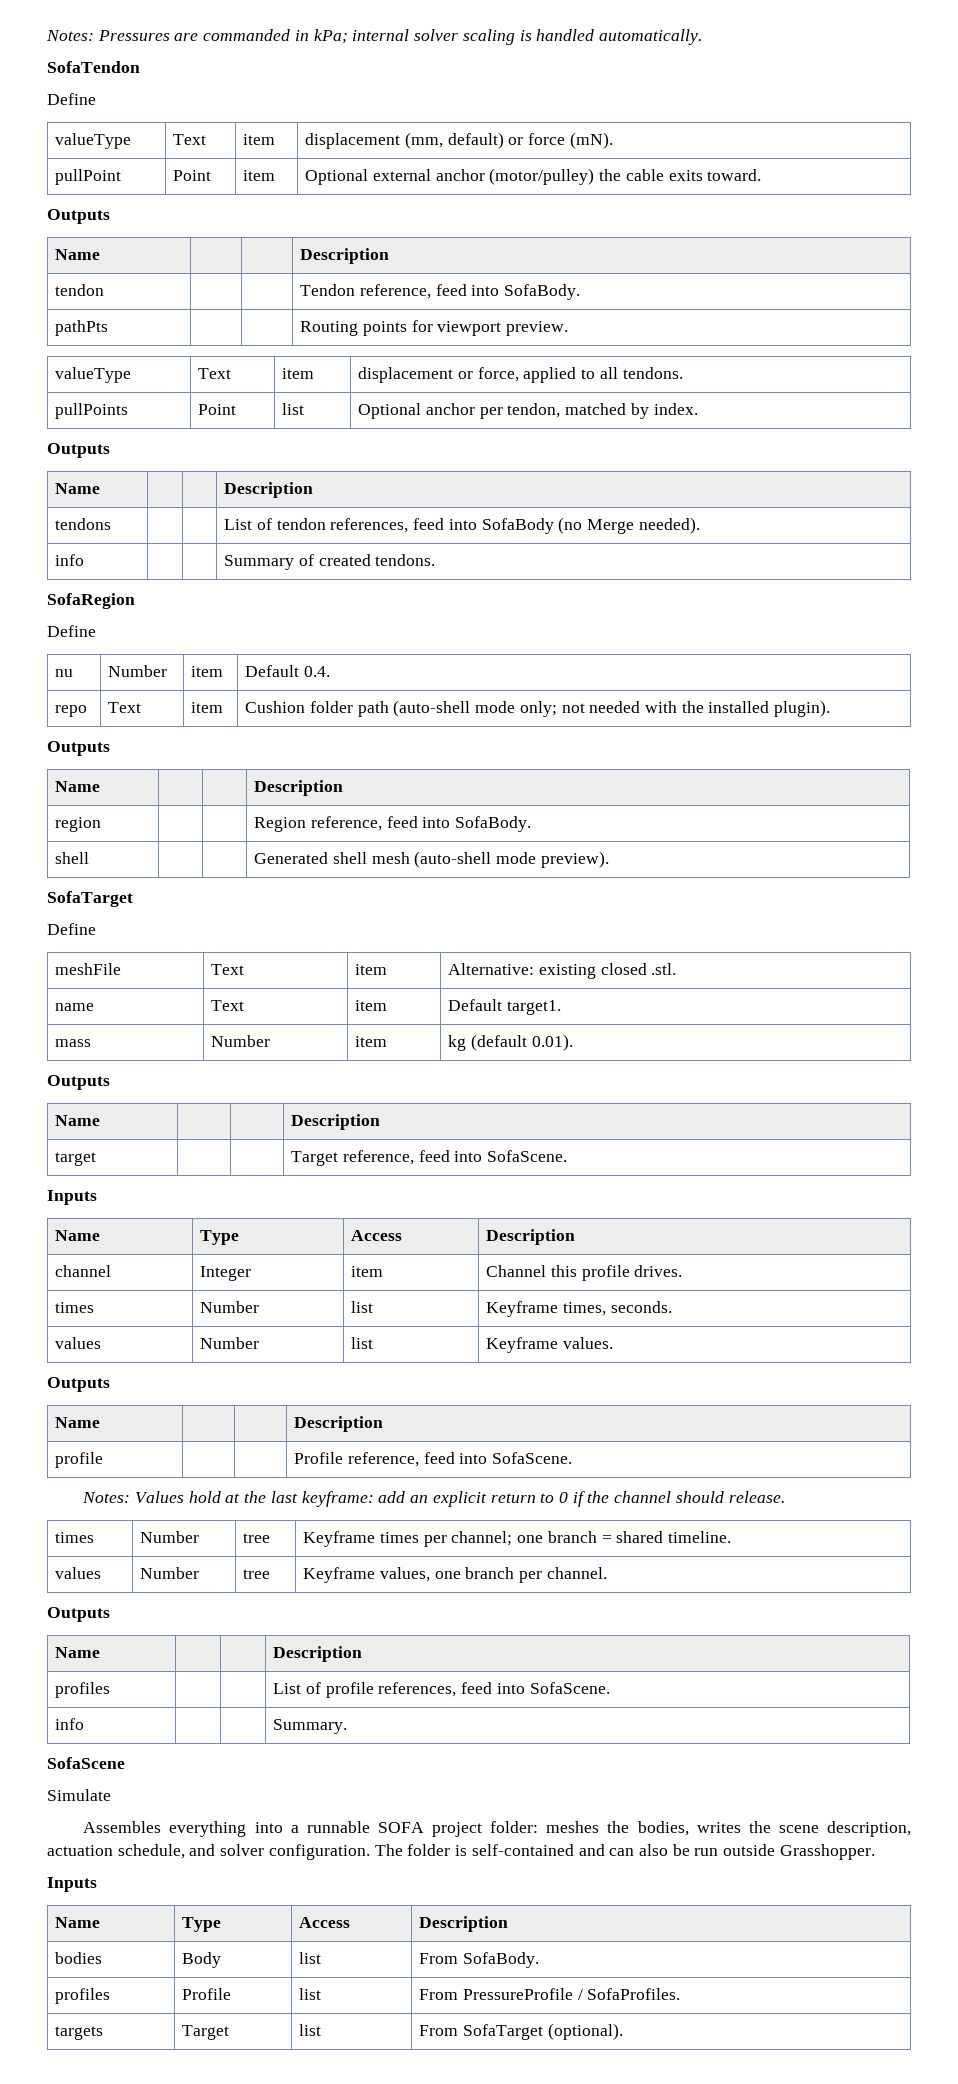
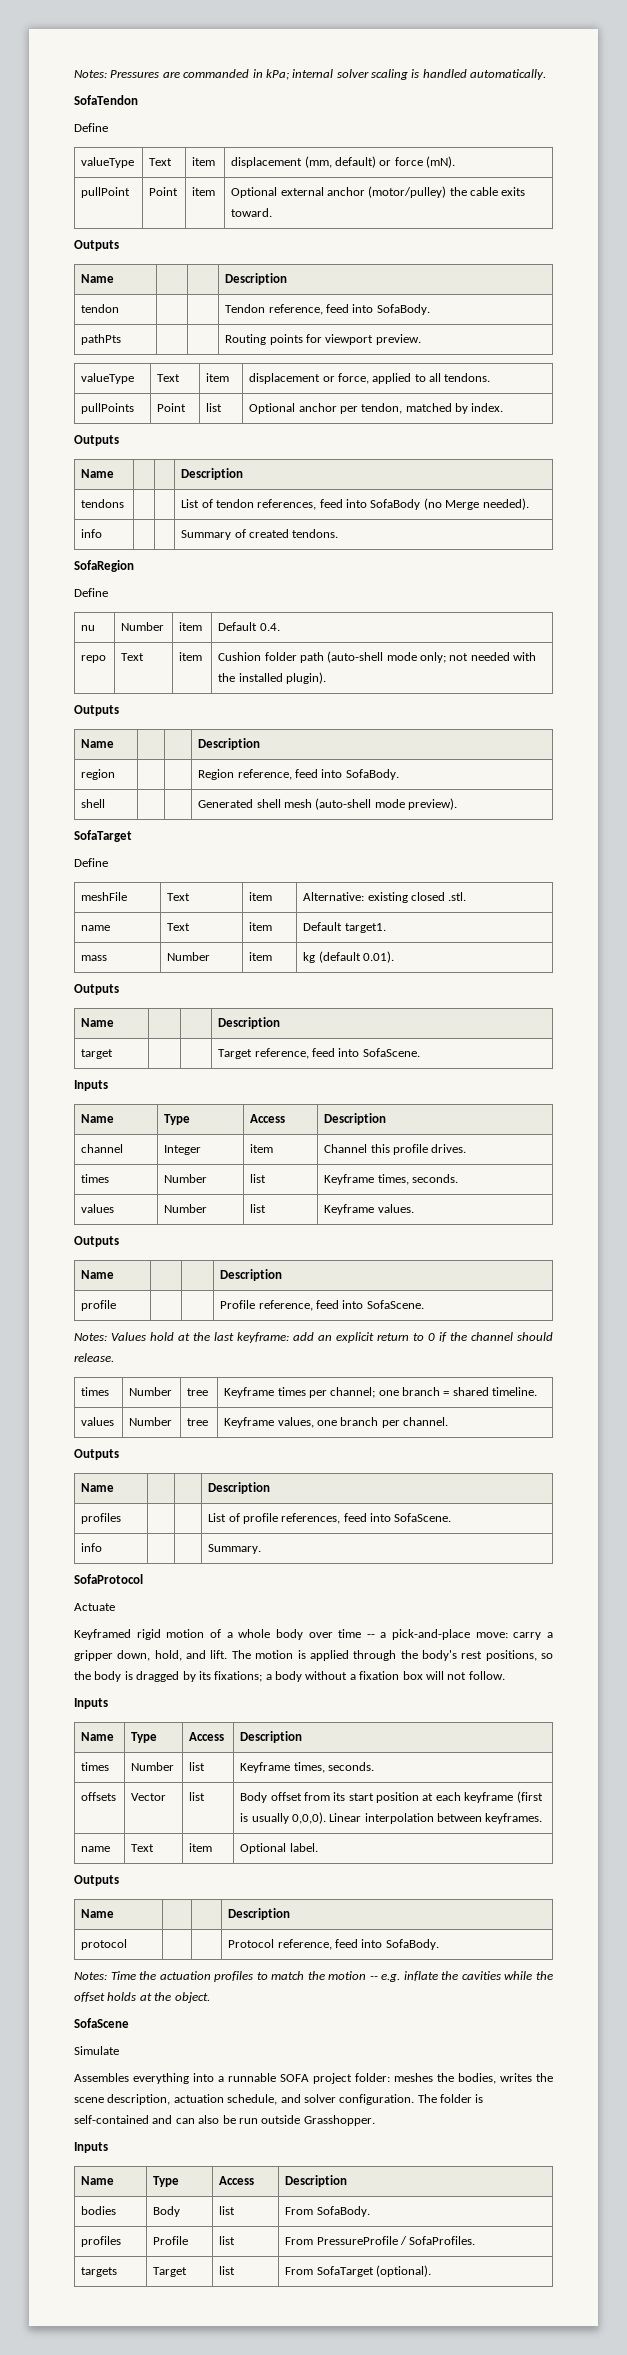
+ SofaProtocol
+ Actuate
+ Keyframed rigid motion of a whole body over time -- a pick-and-place move: carry a gripper down, hold, and lift. The motion is applied through the body's rest positions, so the body is dragged by its fixations; a body without a fixation box will not follow.
+ Inputs
+ Name | Type | Access | Description
+ times | Number | list | Keyframe times, seconds.
+ offsets | Vector | list | Body offset from its start position at each keyframe (first is usually 0,0,0). Linear interpolation between keyframes.
+ name | Text | item | Optional label.
+ Outputs
+ Name | | | Description
+ protocol | | | Protocol reference, feed into SofaBody.
+ Notes: Time the actuation profiles to match the motion -- e.g. inflate the cavities while the offset holds at the object.

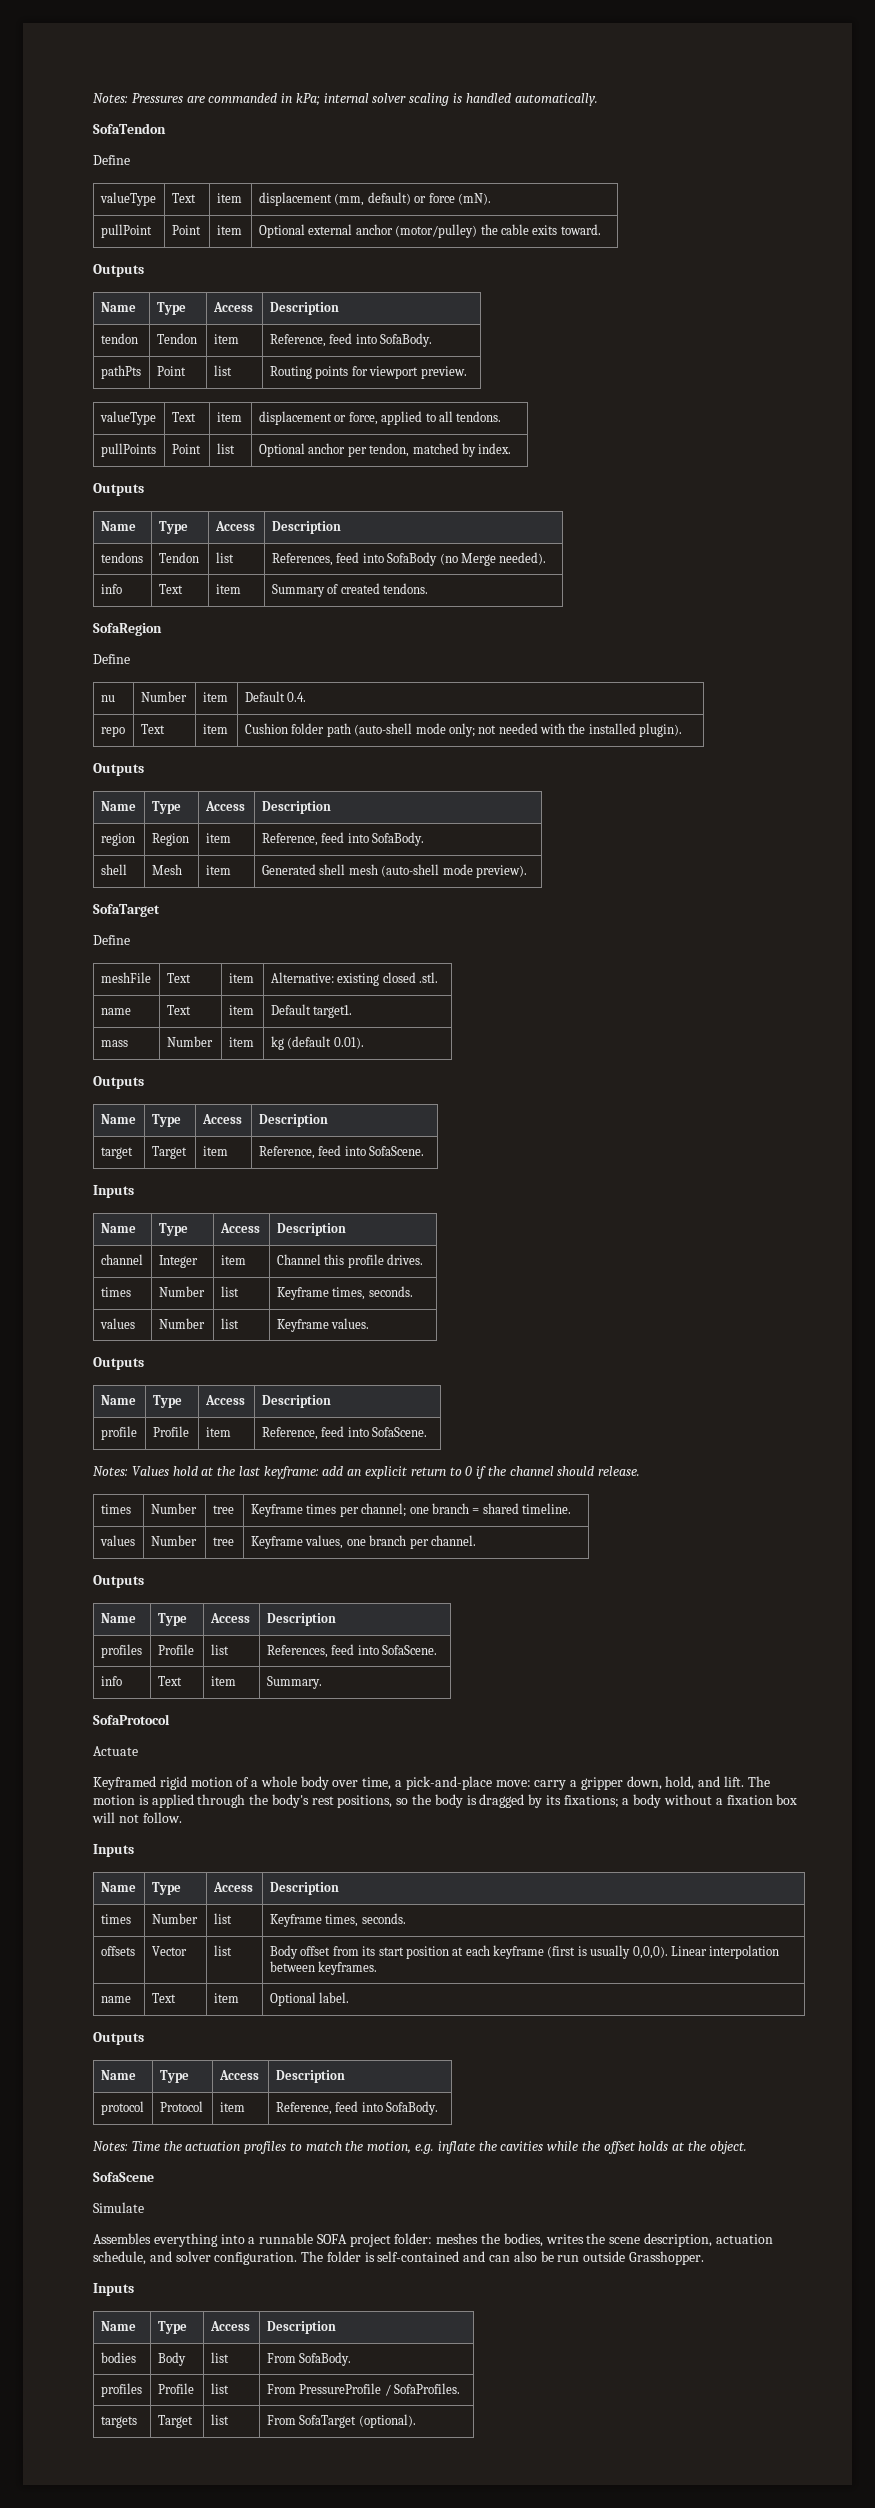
  pullPoint | Point | item | Optional external anchor (motor/pulley) the cable exits toward.
  Outputs
- Name | | | Description
+ Name | Type | Access | Description
- tendon | | | Tendon reference, feed into SofaBody.
+ tendon | Tendon | item | Reference, feed into SofaBody.
- pathPts | | | Routing points for viewport preview.
+ pathPts | Point | list | Routing points for viewport preview.
  pullPoints | Point | list | Optional anchor per tendon, matched by index.
  Outputs
- Name | | | Description
+ Name | Type | Access | Description
- tendons | | | List of tendon references, feed into SofaBody (no Merge needed).
+ tendons | Tendon | list | References, feed into SofaBody (no Merge needed).
- info | | | Summary of created tendons.
+ info | Text | item | Summary of created tendons.
  repo | Text | item | Cushion folder path (auto-shell mode only; not needed with the installed plugin).
  Outputs
- Name | | | Description
+ Name | Type | Access | Description
- region | | | Region reference, feed into SofaBody.
+ region | Region | item | Reference, feed into SofaBody.
- shell | | | Generated shell mesh (auto-shell mode preview).
+ shell | Mesh | item | Generated shell mesh (auto-shell mode preview).
  mass | Number | item | kg (default 0.01).
  Outputs
- Name | | | Description
+ Name | Type | Access | Description
- target | | | Target reference, feed into SofaScene.
+ target | Target | item | Reference, feed into SofaScene.
  values | Number | list | Keyframe values.
  Outputs
- Name | | | Description
+ Name | Type | Access | Description
- profile | | | Profile reference, feed into SofaScene.
+ profile | Profile | item | Reference, feed into SofaScene.
  values | Number | tree | Keyframe values, one branch per channel.
  Outputs
- Name | | | Description
+ Name | Type | Access | Description
- profiles | | | List of profile references, feed into SofaScene.
+ profiles | Profile | list | References, feed into SofaScene.
- info | | | Summary.
+ info | Text | item | Summary.
- Keyframed rigid motion of a whole body over time -- a pick-and-place move: carry a gripper down, hold, and lift.
+ Keyframed rigid motion of a whole body over time, a pick-and-place move: carry a gripper down, hold, and lift.
  name | Text | item | Optional label.
  Outputs
- Name | | | Description
+ Name | Type | Access | Description
- protocol | | | Protocol reference, feed into SofaBody.
+ protocol | Protocol | item | Reference, feed into SofaBody.
- Notes: Time the actuation profiles to match the motion -- e.g. inflate the cavities while the offset holds at the object.
+ Notes: Time the actuation profiles to match the motion, e.g. inflate the cavities while the offset holds at the object.

